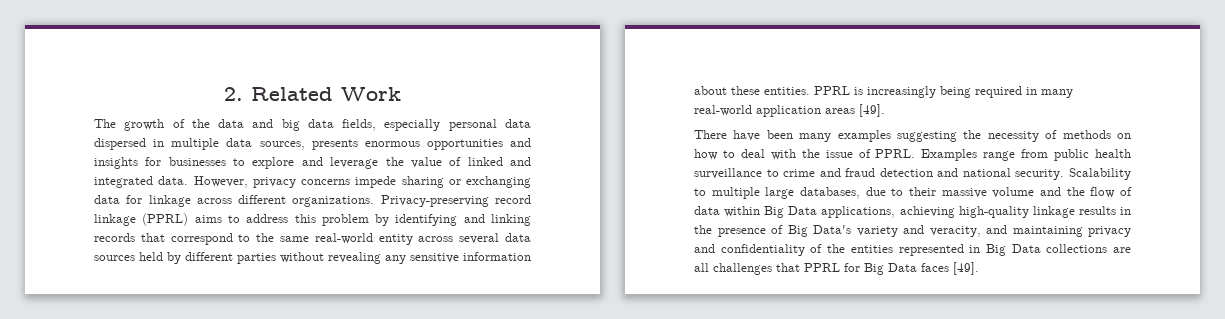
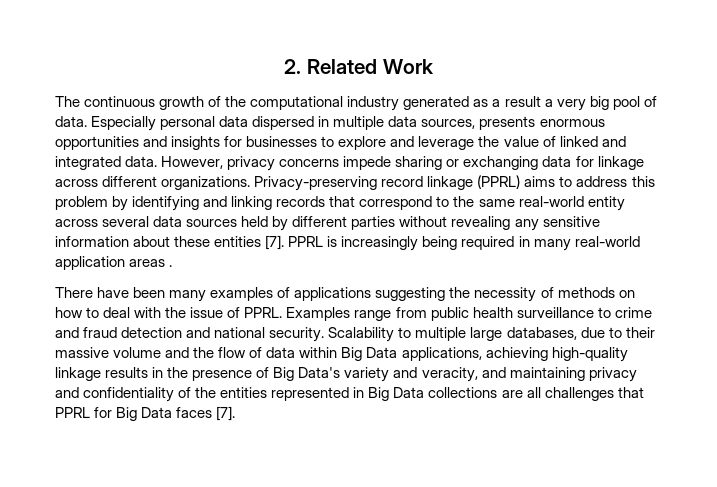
- The growth of the data and big data fields, especially personal data dispersed in multiple data sources, presents enormous opportunities and insights for businesses to explore and leverage the value of linked and integrated data.
+ The continuous growth of the computational industry generated as a result a very big pool of data. Especially personal data dispersed in multiple data sources, presents enormous opportunities and insights for businesses to explore and leverage the value of linked and integrated data.
- Privacy-preserving record linkage (PPRL) aims to address this problem by identifying and linking records that correspond to the same real-world entity across several data sources held by different parties without revealing any sensitive information about these entities.
+ Privacy-preserving record linkage (PPRL) aims to address this problem by identifying and linking records that correspond to the same real-world entity across several data sources held by different parties without revealing any sensitive information about these entities [7].
- PPRL is increasingly being required in many real-world application areas [49].
+ PPRL is increasingly being required in many real-world application areas .
- There have been many examples suggesting the necessity of methods on how to deal with the issue of PPRL.
+ There have been many examples of applications suggesting the necessity of methods on how to deal with the issue of PPRL.
- Scalability to multiple large databases, due to their massive volume and the flow of data within Big Data applications, achieving high-quality linkage results in the presence of Big Data's variety and veracity, and maintaining privacy and confidentiality of the entities represented in Big Data collections are all challenges that PPRL for Big Data faces [49].
+ Scalability to multiple large databases, due to their massive volume and the flow of data within Big Data applications, achieving high-quality linkage results in the presence of Big Data's variety and veracity, and maintaining privacy and confidentiality of the entities represented in Big Data collections are all challenges that PPRL for Big Data faces [7].

